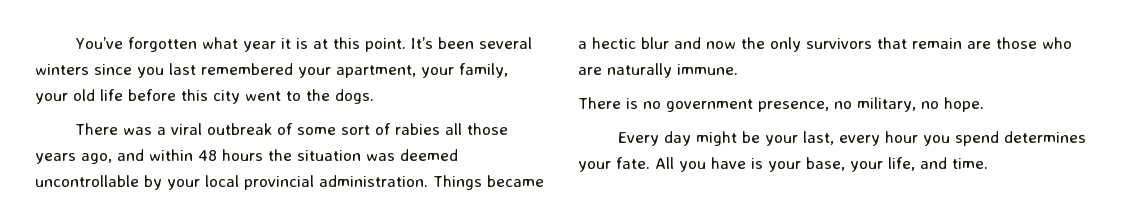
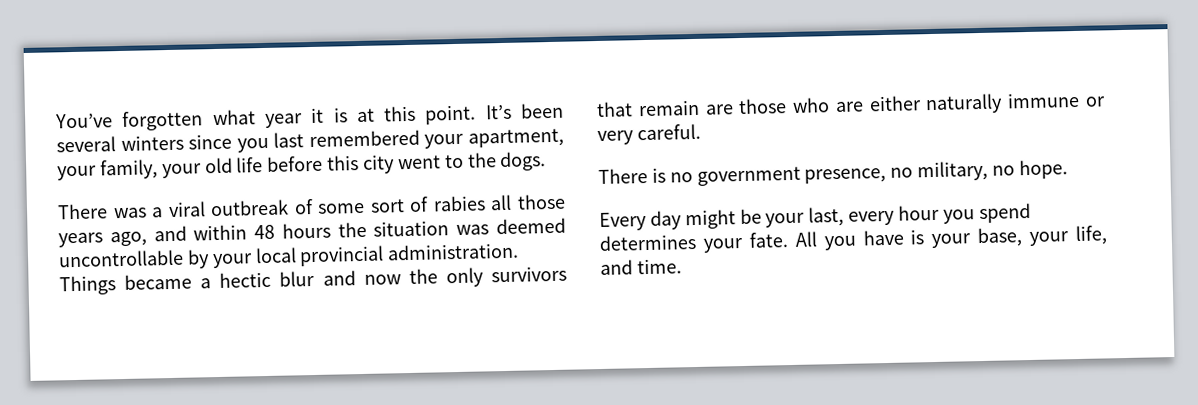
- Things became a hectic blur and now the only survivors that remain are those who are naturally immune.
+ Things became a hectic blur and now the only survivors that remain are those who are either naturally immune or very careful.

